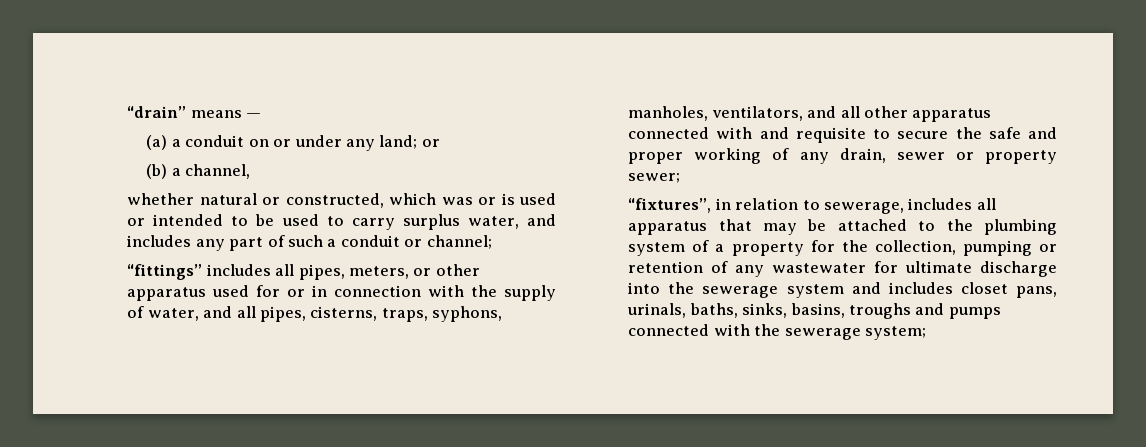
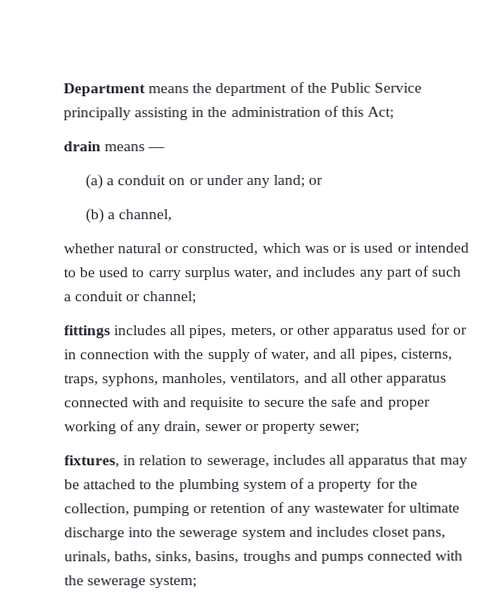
- “drain” means —
+ Department means the department of the Public Service principally assisting in the administration of this Act;
+ drain means —
- “fittings” includes all pipes, meters, or other apparatus used for or in connection with the supply of water, and all pipes, cisterns, traps, syphons, manholes, ventilators, and all other apparatus connected with and requisite to secure the safe and proper working of any drain, sewer or property sewer;
+ fittings includes all pipes, meters, or other apparatus used for or in connection with the supply of water, and all pipes, cisterns, traps, syphons, manholes, ventilators, and all other apparatus connected with and requisite to secure the safe and proper working of any drain, sewer or property sewer;
- “fixtures”, in relation to sewerage, includes all apparatus that may be attached to the plumbing system of a property for the collection, pumping or retention of any wastewater for ultimate discharge into the sewerage system and includes closet pans, urinals, baths, sinks, basins, troughs and pumps connected with the sewerage system;
+ fixtures, in relation to sewerage, includes all apparatus that may be attached to the plumbing system of a property for the collection, pumping or retention of any wastewater for ultimate discharge into the sewerage system and includes closet pans, urinals, baths, sinks, basins, troughs and pumps connected with the sewerage system;

